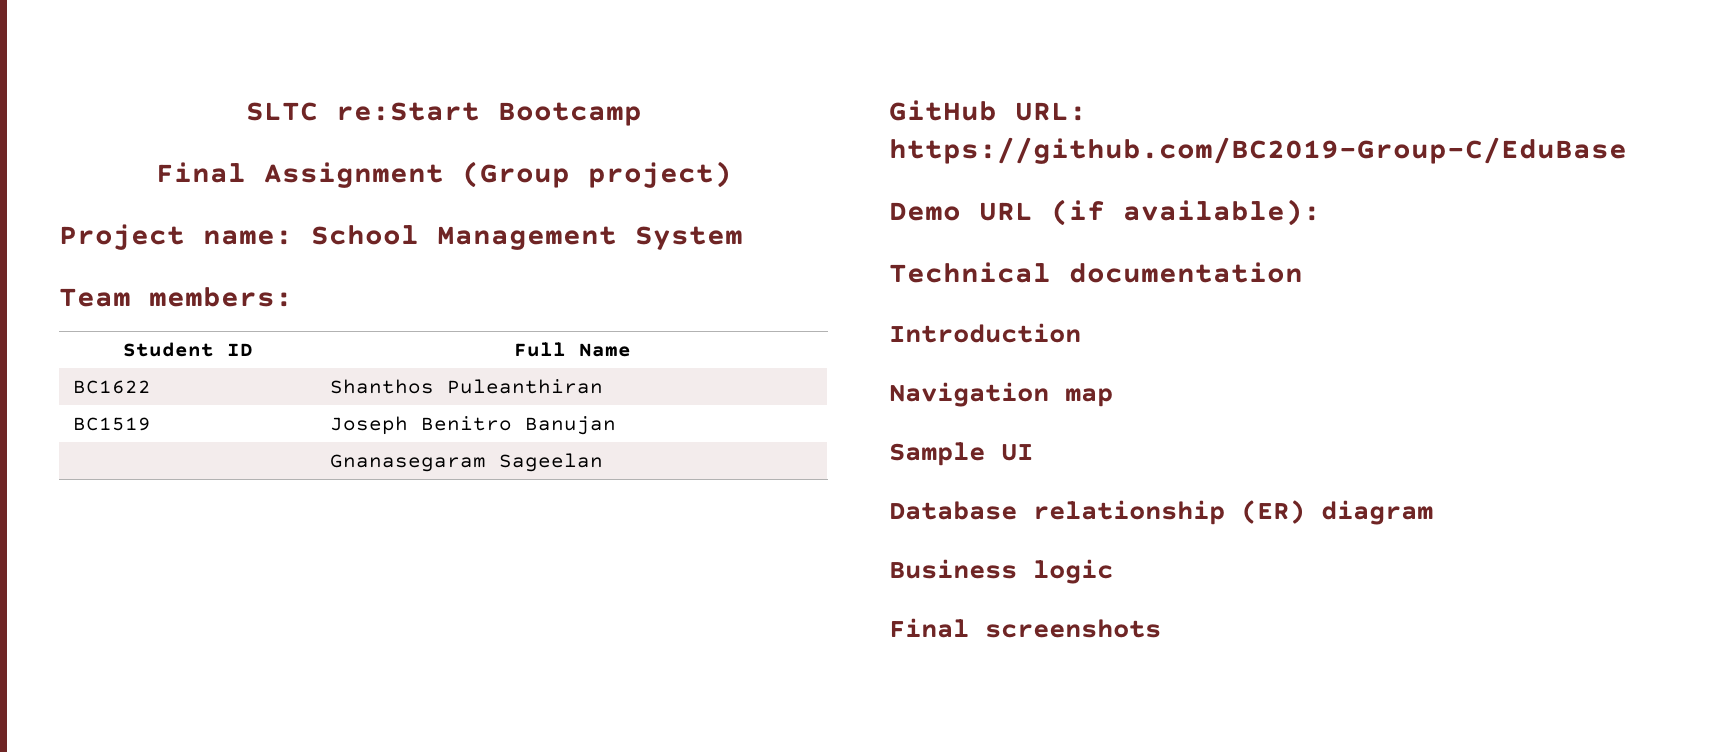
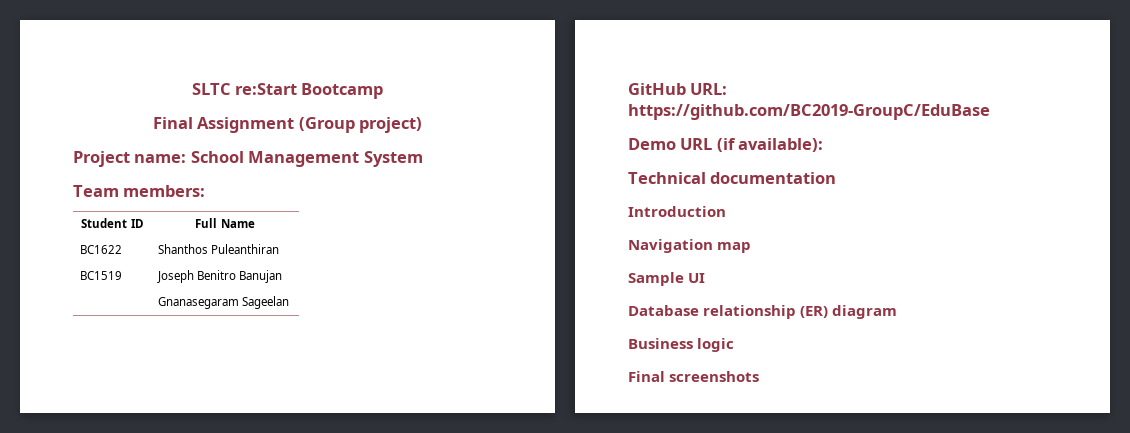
- GitHub URL: https://github.com/BC2019-Group-C/EduBase
+ GitHub URL: https://github.com/BC2019-GroupC/EduBase

